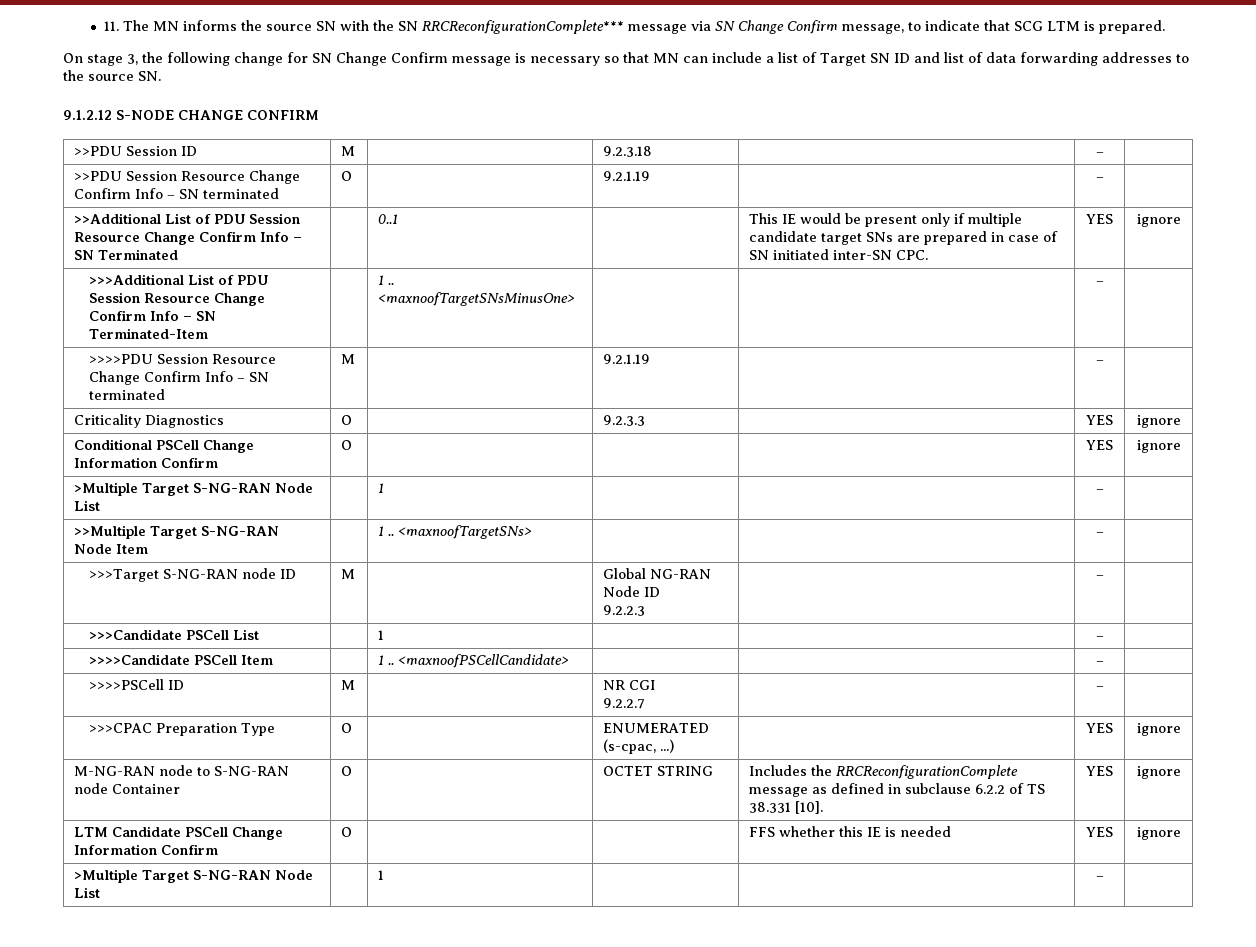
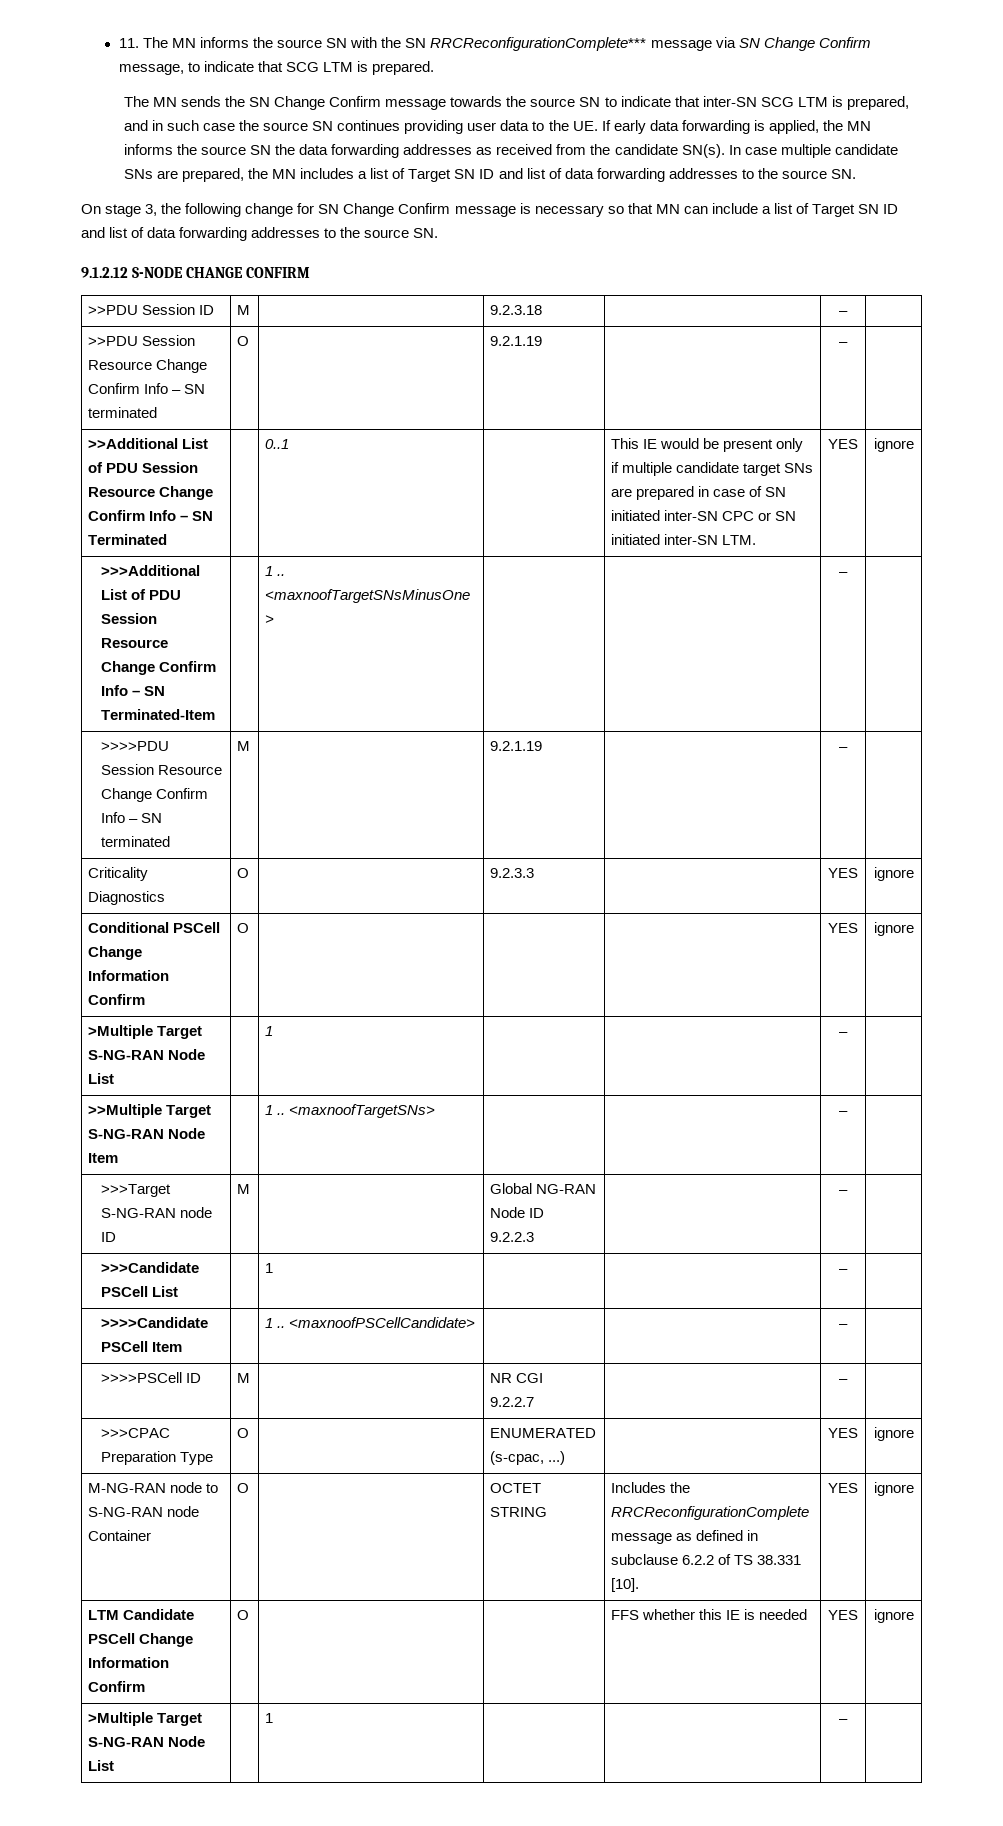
+ The MN sends the SN Change Confirm message towards the source SN to indicate that inter-SN SCG LTM is prepared, and in such case the source SN continues providing user data to the UE. If early data forwarding is applied, the MN informs the source SN the data forwarding addresses as received from the candidate SN(s). In case multiple candidate SNs are prepared, the MN includes a list of Target SN ID and list of data forwarding addresses to the source SN.
- >>Additional List of PDU Session Resource Change Confirm Info – SN Terminated | | 0..1 | | This IE would be present only if multiple candidate target SNs are prepared in case of SN initiated inter-SN CPC. | YES | ignore
+ >>Additional List of PDU Session Resource Change Confirm Info – SN Terminated | | 0..1 | | This IE would be present only if multiple candidate target SNs are prepared in case of SN initiated inter-SN CPC or SN initiated inter-SN LTM. | YES | ignore

